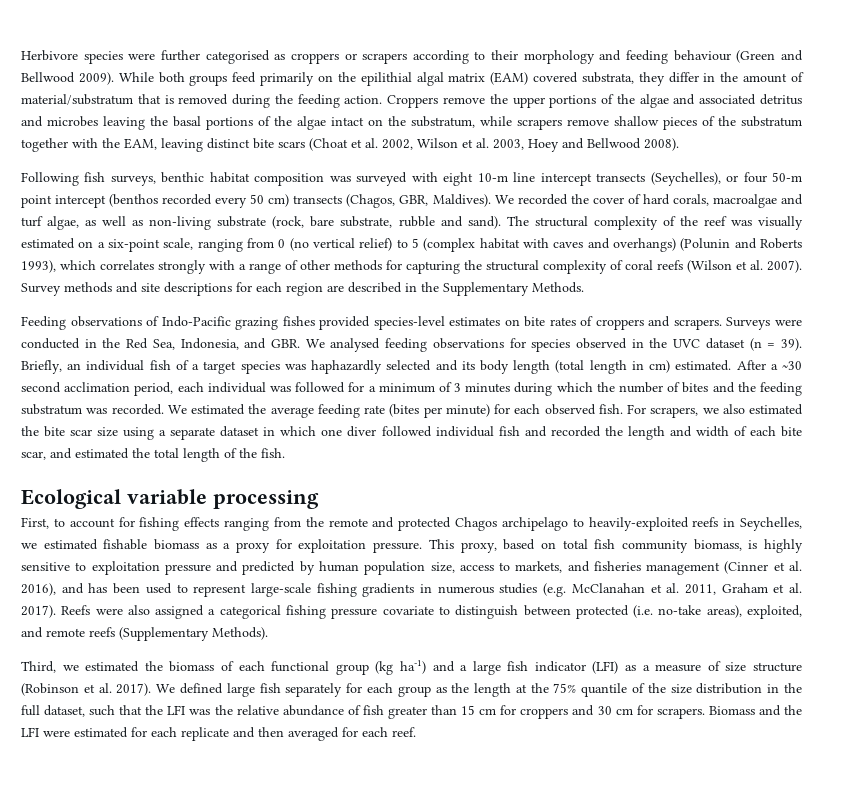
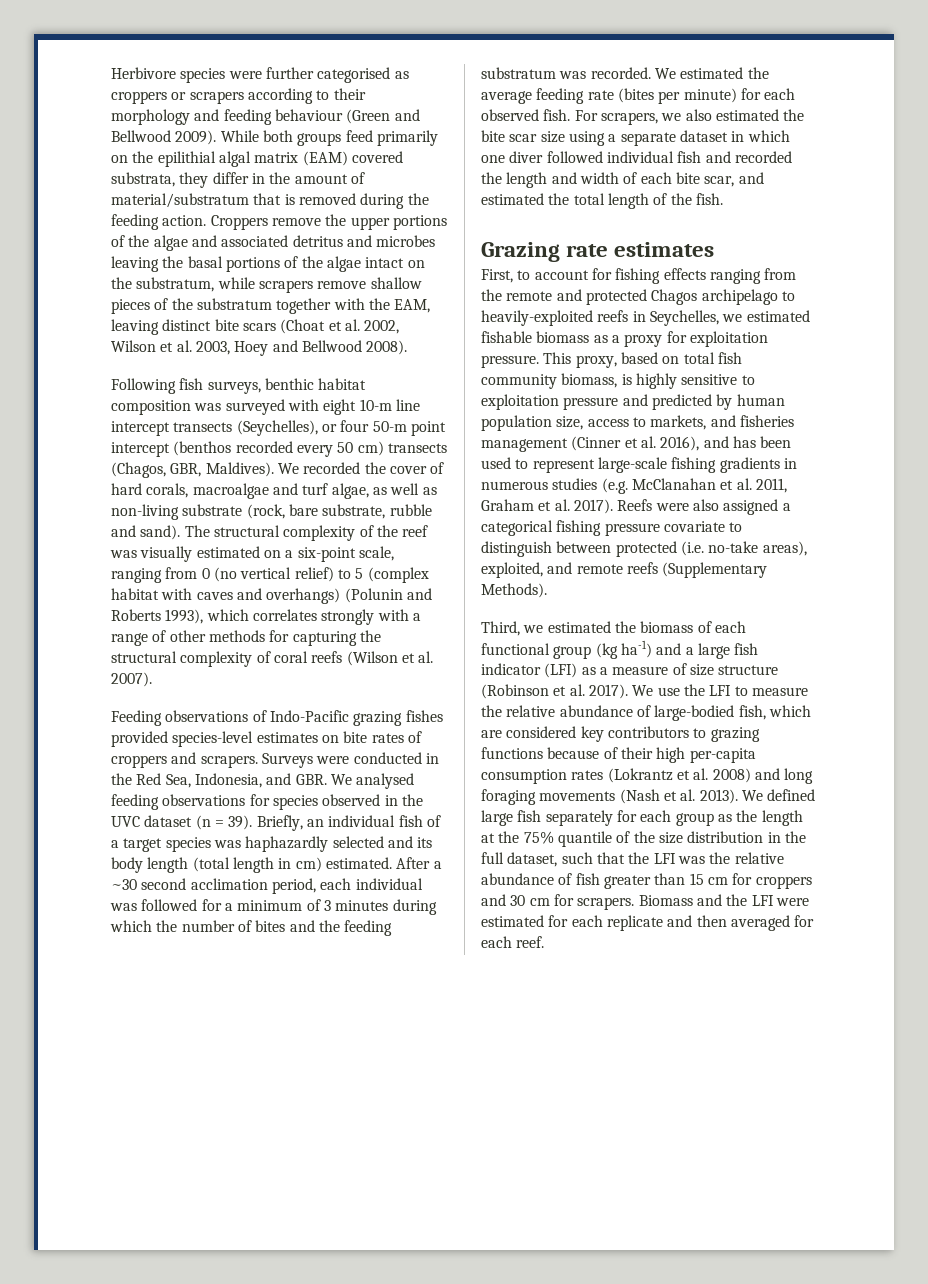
- Survey methods and site descriptions for each region are described in the Supplementary Methods.
- Ecological variable processing
+ Grazing rate estimates
- We defined large fish separately for each group as the length at the 75% quantile of the size distribution in the full dataset, such that the LFI was the relative abundance of fish greater than 15 cm for croppers and 30 cm for scrapers.
+ We use the LFI to measure the relative abundance of large-bodied fish, which are considered key contributors to grazing functions because of their high per-capita consumption rates (Lokrantz et al. 2008) and long foraging movements (Nash et al. 2013). We defined large fish separately for each group as the length at the 75% quantile of the size distribution in the full dataset, such that the LFI was the relative abundance of fish greater than 15 cm for croppers and 30 cm for scrapers.

